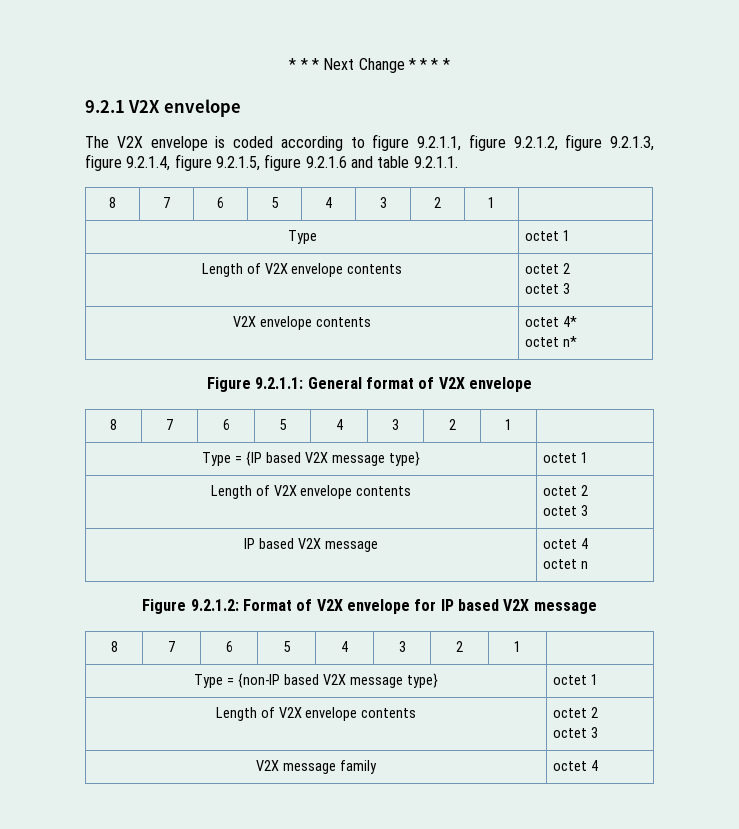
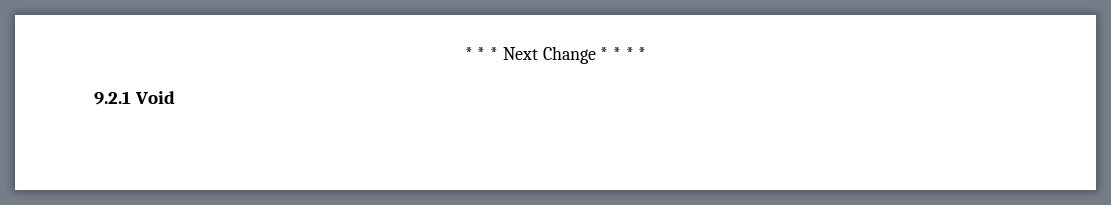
- 9.2.1 V2X envelope
- The V2X envelope is coded according to figure 9.2.1.1, figure 9.2.1.2, figure 9.2.1.3, figure 9.2.1.4, figure 9.2.1.5, figure 9.2.1.6 and table 9.2.1.1.
- 8 | 7 | 6 | 5 | 4 | 3 | 2 | 1 |
- Type | octet 1
- Length of V2X envelope contents | octet 2
- octet 3
- V2X envelope contents | octet 4*
- octet n*
- Figure 9.2.1.1: General format of V2X envelope
- 8 | 7 | 6 | 5 | 4 | 3 | 2 | 1 |
- Type = {IP based V2X message type} | octet 1
- Length of V2X envelope contents | octet 2
- octet 3
- IP based V2X message | octet 4
- octet n
- Figure 9.2.1.2: Format of V2X envelope for IP based V2X message
- 8 | 7 | 6 | 5 | 4 | 3 | 2 | 1 |
- Type = {non-IP based V2X message type} | octet 1
- Length of V2X envelope contents | octet 2
- octet 3
- V2X message family | octet 4
+ 9.2.1 Void

